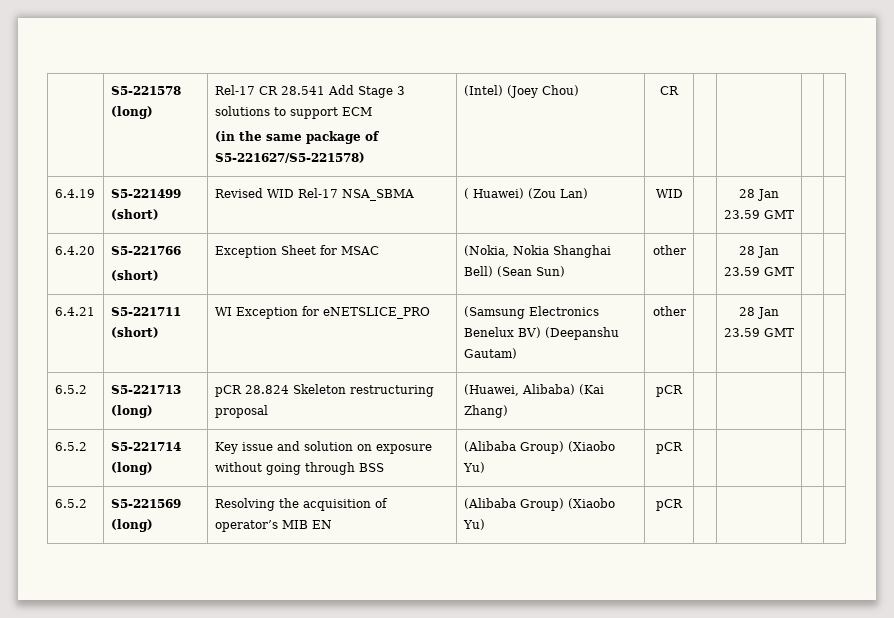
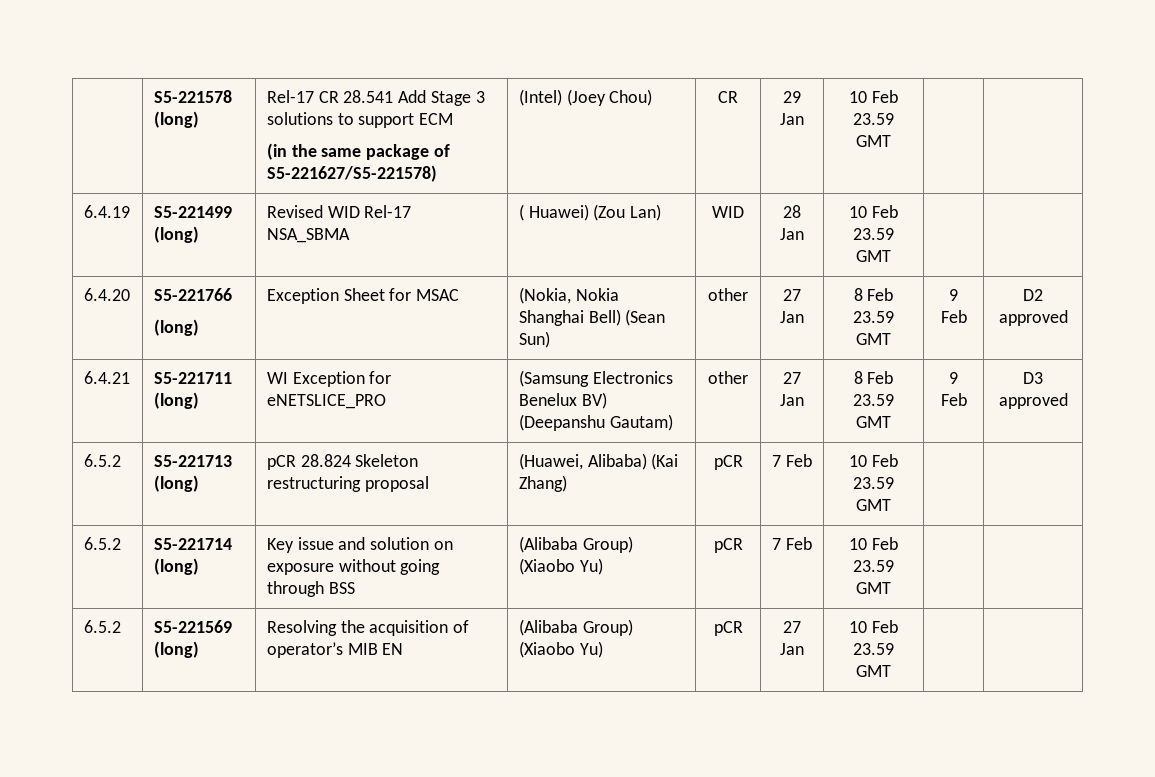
  | S5-221578 (long) | Rel-17 CR 28.541 Add Stage 3 solutions to support ECM
- (in the same package of S5-221627/S5-221578) | (Intel) (Joey Chou) | CR | | | |
+ (in the same package of S5-221627/S5-221578) | (Intel) (Joey Chou) | CR | 29 Jan | 10 Feb 23.59 GMT | |
- 6.4.19 | S5-221499 (short) | Revised WID Rel-17 NSA_SBMA | ( Huawei) (Zou Lan) | WID | | 28 Jan 23.59 GMT | |
+ 6.4.19 | S5-221499 (long) | Revised WID Rel-17 NSA_SBMA | ( Huawei) (Zou Lan) | WID | 28 Jan | 10 Feb 23.59 GMT | |
  6.4.20 | S5-221766
- (short) | Exception Sheet for MSAC | (Nokia, Nokia Shanghai Bell) (Sean Sun) | other | | 28 Jan 23.59 GMT | |
+ (long) | Exception Sheet for MSAC | (Nokia, Nokia Shanghai Bell) (Sean Sun) | other | 27 Jan | 8 Feb 23.59 GMT | 9 Feb | D2 approved
- 6.4.21 | S5-221711 (short) | WI Exception for eNETSLICE_PRO | (Samsung Electronics Benelux BV) (Deepanshu Gautam) | other | | 28 Jan 23.59 GMT | |
+ 6.4.21 | S5-221711 (long) | WI Exception for eNETSLICE_PRO | (Samsung Electronics Benelux BV) (Deepanshu Gautam) | other | 27 Jan | 8 Feb 23.59 GMT | 9 Feb | D3 approved
- 6.5.2 | S5-221713 (long) | pCR 28.824 Skeleton restructuring proposal | (Huawei, Alibaba) (Kai Zhang) | pCR | | | |
+ 6.5.2 | S5-221713 (long) | pCR 28.824 Skeleton restructuring proposal | (Huawei, Alibaba) (Kai Zhang) | pCR | 7 Feb | 10 Feb 23.59 GMT | |
- 6.5.2 | S5-221714 (long) | Key issue and solution on exposure without going through BSS | (Alibaba Group) (Xiaobo Yu) | pCR | | | |
+ 6.5.2 | S5-221714 (long) | Key issue and solution on exposure without going through BSS | (Alibaba Group) (Xiaobo Yu) | pCR | 7 Feb | 10 Feb 23.59 GMT | |
- 6.5.2 | S5-221569 (long) | Resolving the acquisition of operator’s MIB EN | (Alibaba Group) (Xiaobo Yu) | pCR | | | |
+ 6.5.2 | S5-221569 (long) | Resolving the acquisition of operator’s MIB EN | (Alibaba Group) (Xiaobo Yu) | pCR | 27 Jan | 10 Feb 23.59 GMT | |

